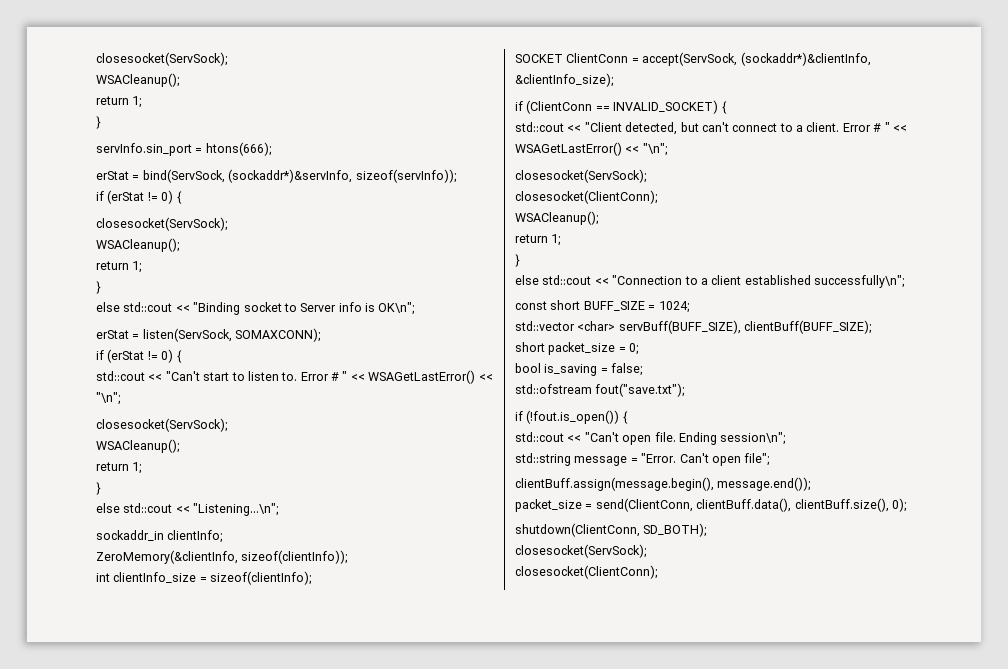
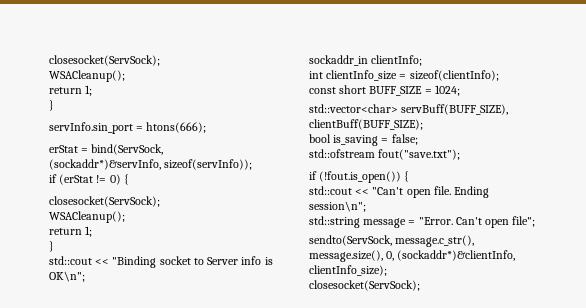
- else std::cout << "Binding socket to Server info is OK\n";
+ std::cout << "Binding socket to Server info is OK\n";
- erStat = listen(ServSock, SOMAXCONN);
- if (erStat != 0) {
- std::cout << "Can't start to listen to. Error # " << WSAGetLastError() << "\n";
- closesocket(ServSock);
- WSACleanup();
- return 1;
- }
- else std::cout << "Listening...\n";
- ZeroMemory(&clientInfo, sizeof(clientInfo));
- SOCKET ClientConn = accept(ServSock, (sockaddr*)&clientInfo, &clientInfo_size);
- if (ClientConn == INVALID_SOCKET) {
- std::cout << "Client detected, but can't connect to a client. Error # " << WSAGetLastError() << "\n";
- closesocket(ServSock);
- closesocket(ClientConn);
- WSACleanup();
- return 1;
- }
- else std::cout << "Connection to a client established successfully\n";
- std::vector <char> servBuff(BUFF_SIZE), clientBuff(BUFF_SIZE);
+ std::vector<char> servBuff(BUFF_SIZE), clientBuff(BUFF_SIZE);
- short packet_size = 0;
- clientBuff.assign(message.begin(), message.end());
- packet_size = send(ClientConn, clientBuff.data(), clientBuff.size(), 0);
- shutdown(ClientConn, SD_BOTH);
+ sendto(ServSock, message.c_str(), message.size(), 0, (sockaddr*)&clientInfo, clientInfo_size);
  closesocket(ServSock);
- closesocket(ClientConn);

